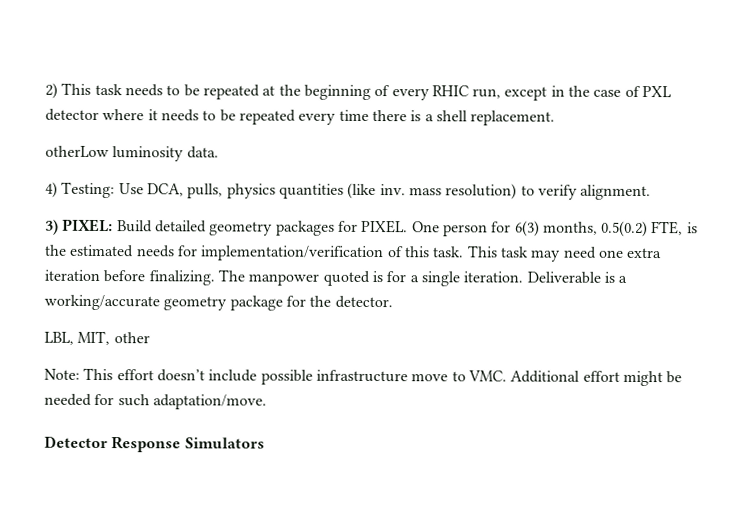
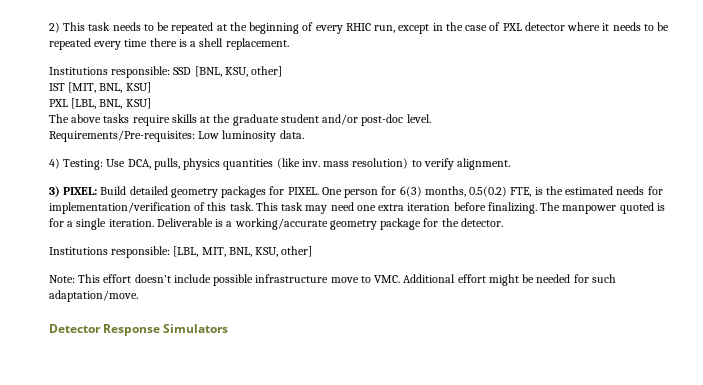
- otherLow luminosity data.
+ Institutions responsible: SSD [BNL, KSU, other]
+ IST [MIT, BNL, KSU]
+ PXL [LBL, BNL, KSU]
+ The above tasks require skills at the graduate student and/or post-doc level.
+ Requirements/Pre-requisites: Low luminosity data.
- LBL, MIT, other
+ Institutions responsible: [LBL, MIT, BNL, KSU, other]

